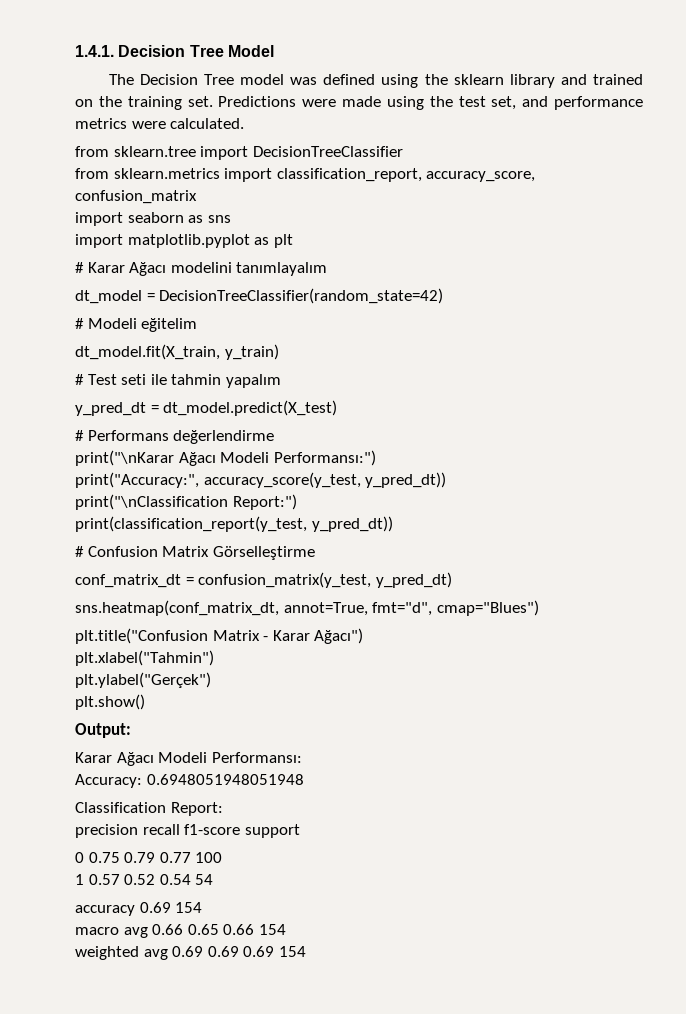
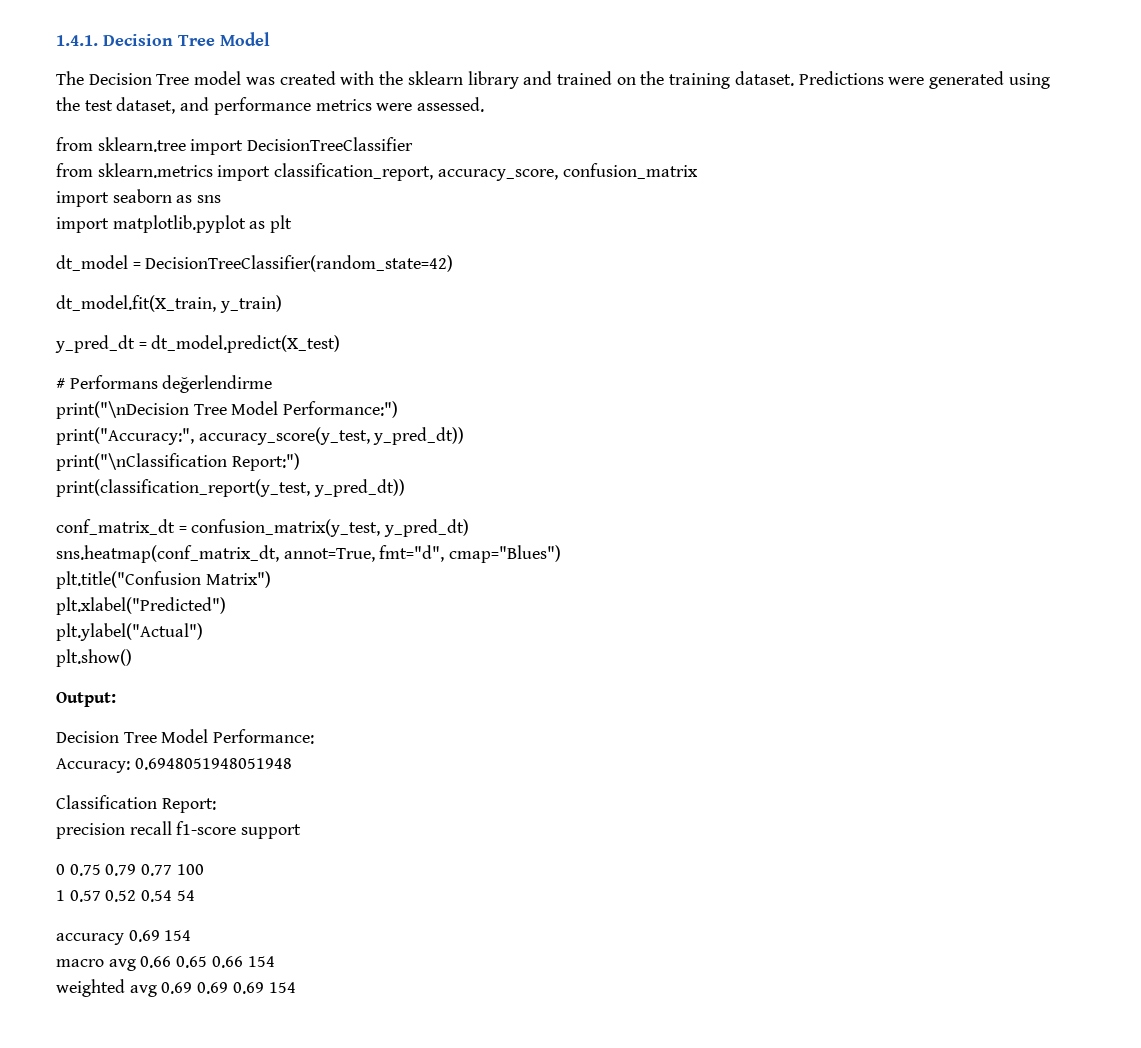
- The Decision Tree model was defined using the sklearn library and trained on the training set.
+ The Decision Tree model was created with the sklearn library and trained on the training dataset.
- Predictions were made using the test set, and performance metrics were calculated.
+ Predictions were generated using the test dataset, and performance metrics were assessed.
- # Karar Ağacı modelini tanımlayalım
- # Modeli eğitelim
- # Test seti ile tahmin yapalım
- print("\nKarar Ağacı Modeli Performansı:")
+ print("\nDecision Tree Model Performance:")
- # Confusion Matrix Görselleştirme
- plt.title("Confusion Matrix - Karar Ağacı")
- plt.xlabel("Tahmin")
- plt.ylabel("Gerçek")
+ plt.title("Confusion Matrix")
+ plt.xlabel("Predicted")
+ plt.ylabel("Actual")
  plt.show()
  Output:
- Karar Ağacı Modeli Performansı:
+ Decision Tree Model Performance:

